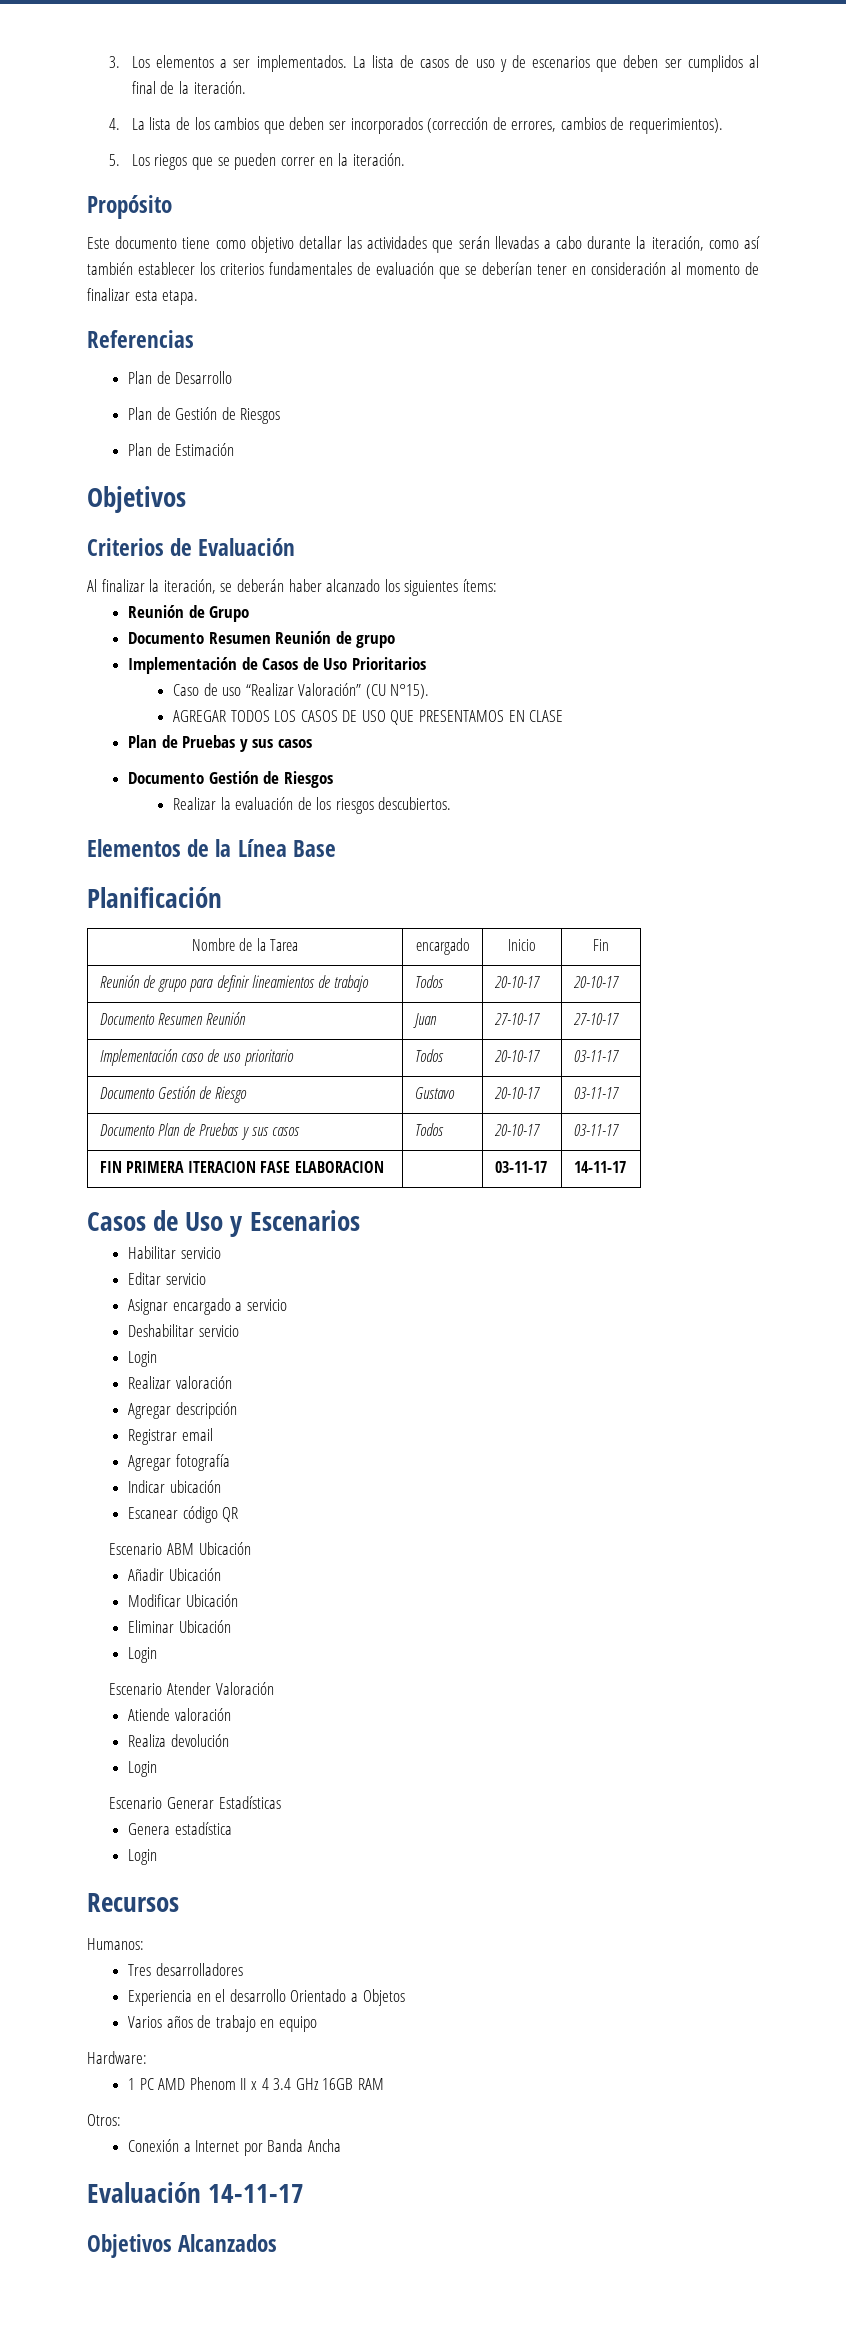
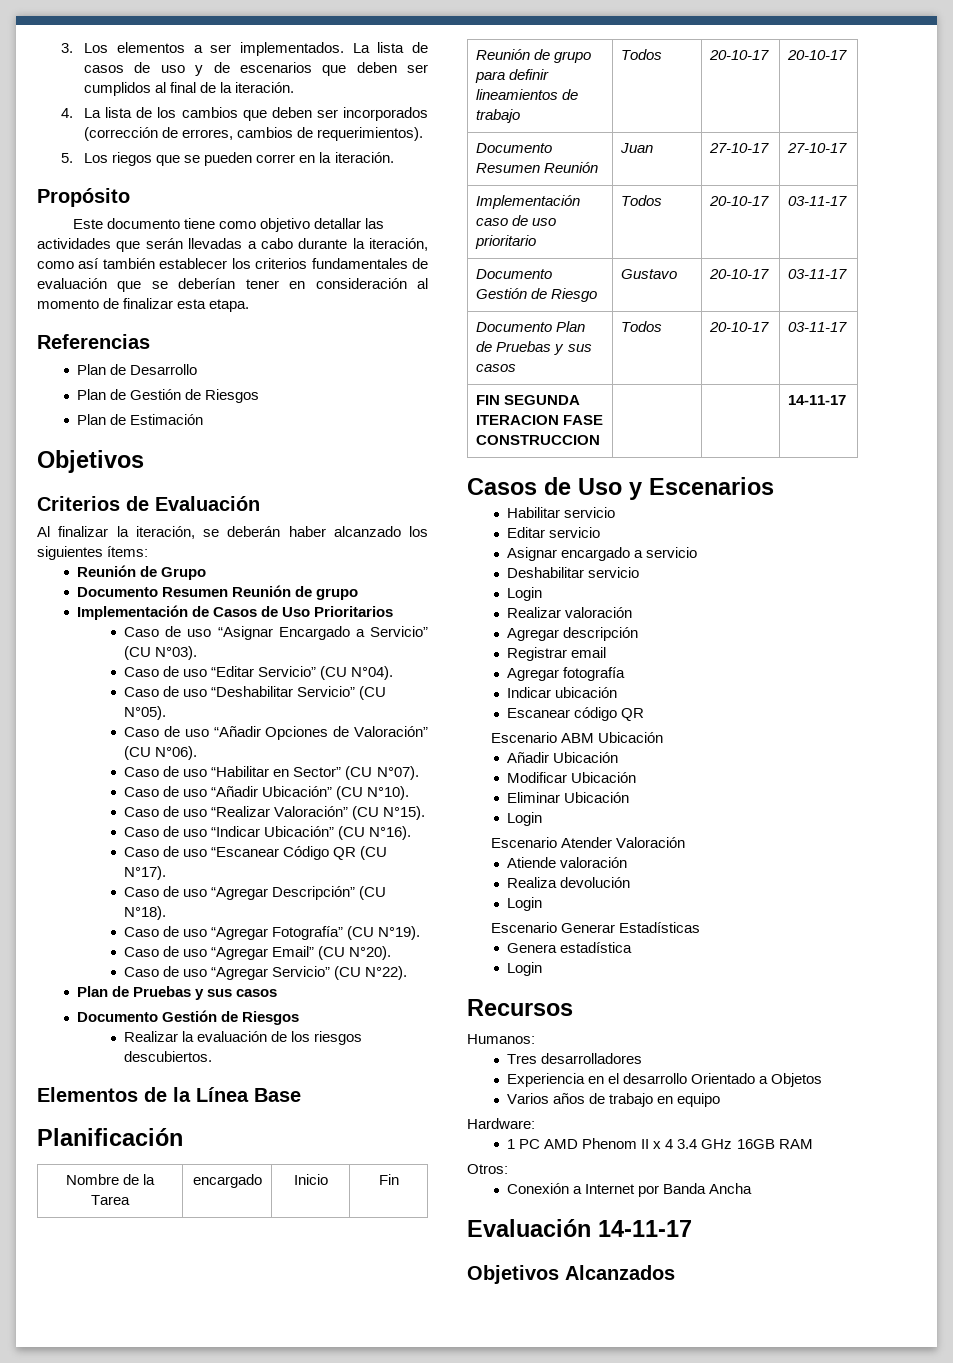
+ Caso de uso “Asignar Encargado a Servicio” (CU N°03).
+ Caso de uso “Editar Servicio” (CU N°04).
+ Caso de uso “Deshabilitar Servicio” (CU N°05).
+ Caso de uso “Añadir Opciones de Valoración” (CU N°06).
+ Caso de uso “Habilitar en Sector” (CU N°07).
+ Caso de uso “Añadir Ubicación” (CU N°10).
- AGREGAR TODOS LOS CASOS DE USO QUE PRESENTAMOS EN CLASE
+ Caso de uso “Indicar Ubicación” (CU N°16).
+ Caso de uso “Escanear Código QR (CU N°17).
+ Caso de uso “Agregar Descripción” (CU N°18).
+ Caso de uso “Agregar Fotografía” (CU N°19).
+ Caso de uso “Agregar Email” (CU N°20).
+ Caso de uso “Agregar Servicio” (CU N°22).
- FIN PRIMERA ITERACION FASE ELABORACION | | 03-11-17 | 14-11-17
+ FIN SEGUNDA ITERACION FASE CONSTRUCCION | | | 14-11-17

